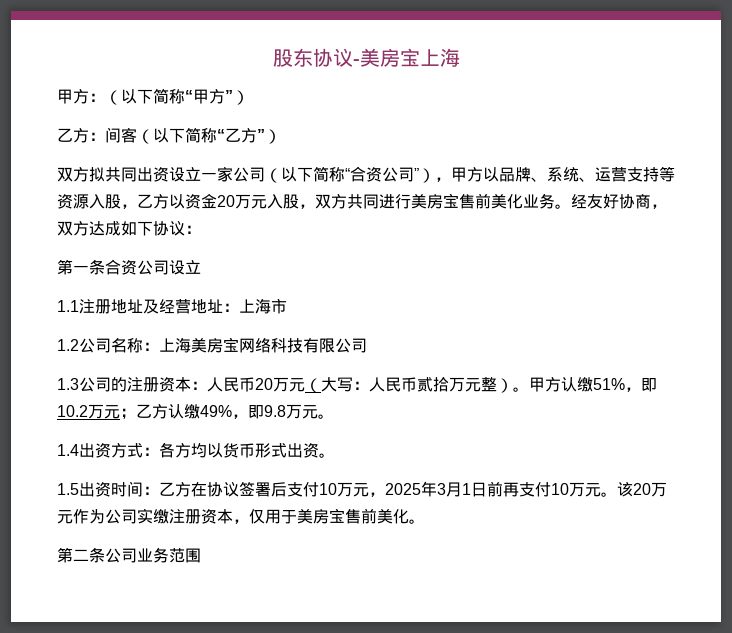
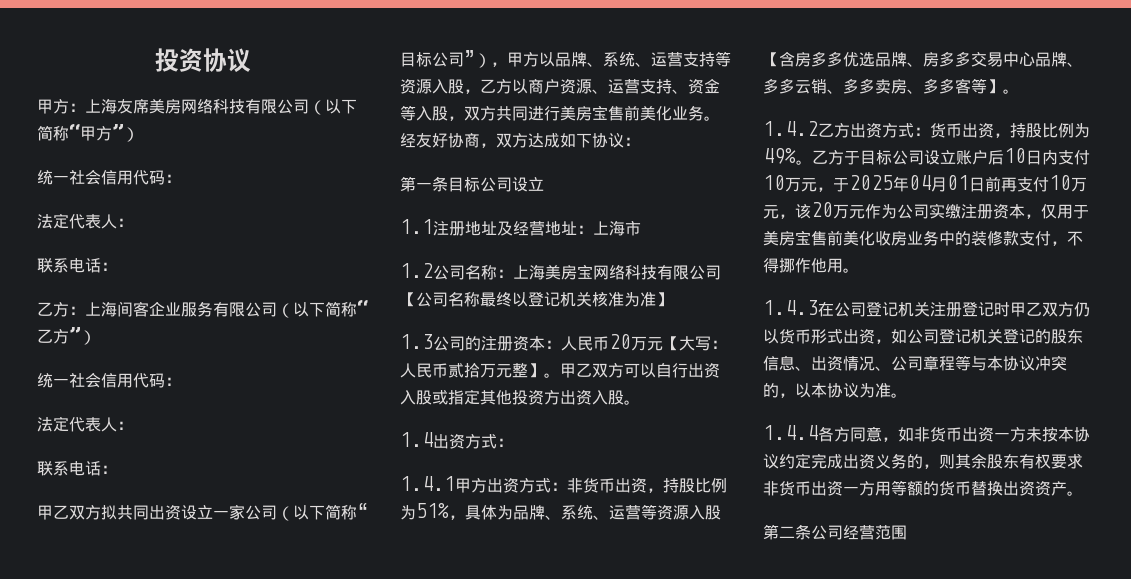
- 股东协议-美房宝上海
- 甲方：（以下简称“甲方”）
- 乙方：间客（以下简称“乙方”）
- 双方拟共同出资设立一家公司（以下简称“合资公司”），甲方以品牌、系统、运营支持等资源入股，乙方以资金20万元入股，双方共同进行美房宝售前美化业务。
+ 投资协议
+ 甲方：上海友席美房网络科技有限公司（以下简称“甲方”）
+ 统一社会信用代码：
+ 法定代表人：
+ 联系电话：
+ 乙方：上海间客企业服务有限公司（以下简称“乙方”）
+ 统一社会信用代码：
+ 法定代表人：
+ 联系电话：
+ 甲乙双方拟共同出资设立一家公司（以下简称“目标公司”），甲方以品牌、系统、运营支持等资源入股，乙方以商户资源、运营支持、资金等入股，双方共同进行美房宝售前美化业务。
- 第一条合资公司设立
+ 第一条目标公司设立
- 1.2公司名称：上海美房宝网络科技有限公司
+ 1.2公司名称：上海美房宝网络科技有限公司【公司名称最终以登记机关核准为准】
- 1.3公司的注册资本：人民币20万元（大写：人民币贰拾万元整）。甲方认缴51%，即10.2万元；乙方认缴49%，即9.8万元。
- 1.4出资方式：各方均以货币形式出资。
- 1.5出资时间：乙方在协议签署后支付10万元，2025年3月1日前再支付10万元。该20万元作为公司实缴注册资本，仅用于美房宝售前美化。
+ 1.3公司的注册资本：人民币20万元【大写：人民币贰拾万元整】。甲乙双方可以自行出资入股或指定其他投资方出资入股。
+ 1.4出资方式：
+ 1.4.1甲方出资方式：非货币出资，持股比例为51%，具体为品牌、系统、运营等资源入股【含房多多优选品牌、房多多交易中心品牌、多多云销、多多卖房、多多客等】。
+ 1.4.2乙方出资方式：货币出资，持股比例为49%。乙方于目标公司设立账户后10日内支付10万元，于2025年04月01日前再支付10万元，该20万元作为公司实缴注册资本，仅用于美房宝售前美化收房业务中的装修款支付，不得挪作他用。
+ 1.4.3在公司登记机关注册登记时甲乙双方仍以货币形式出资，如公司登记机关登记的股东信息、出资情况、公司章程等与本协议冲突的，以本协议为准。
+ 1.4.4各方同意，如非货币出资一方未按本协议约定完成出资义务的，则其余股东有权要求非货币出资一方用等额的货币替换出资资产。
- 第二条公司业务范围
+ 第二条公司经营范围

